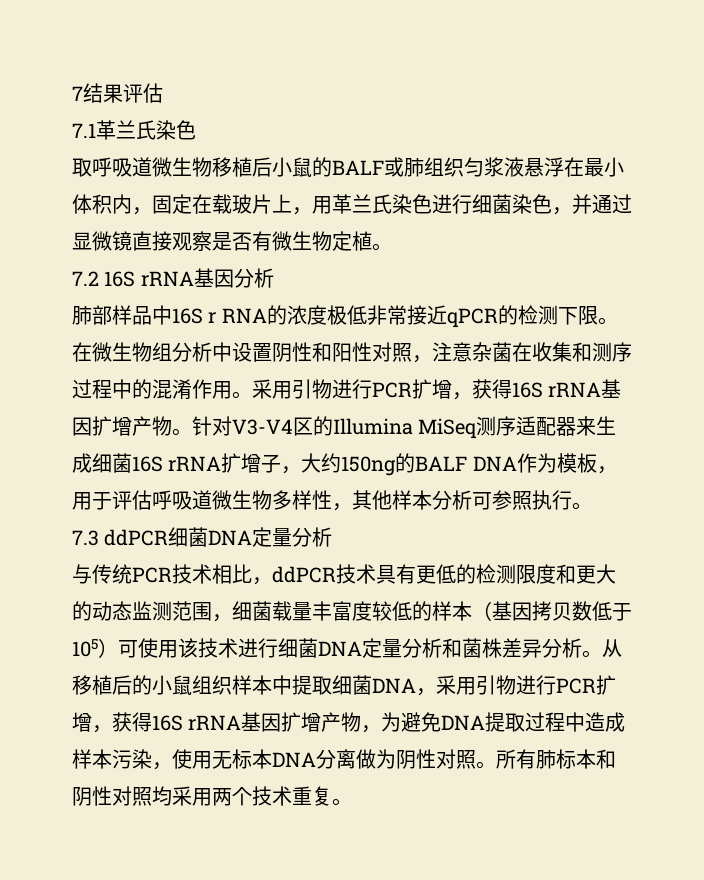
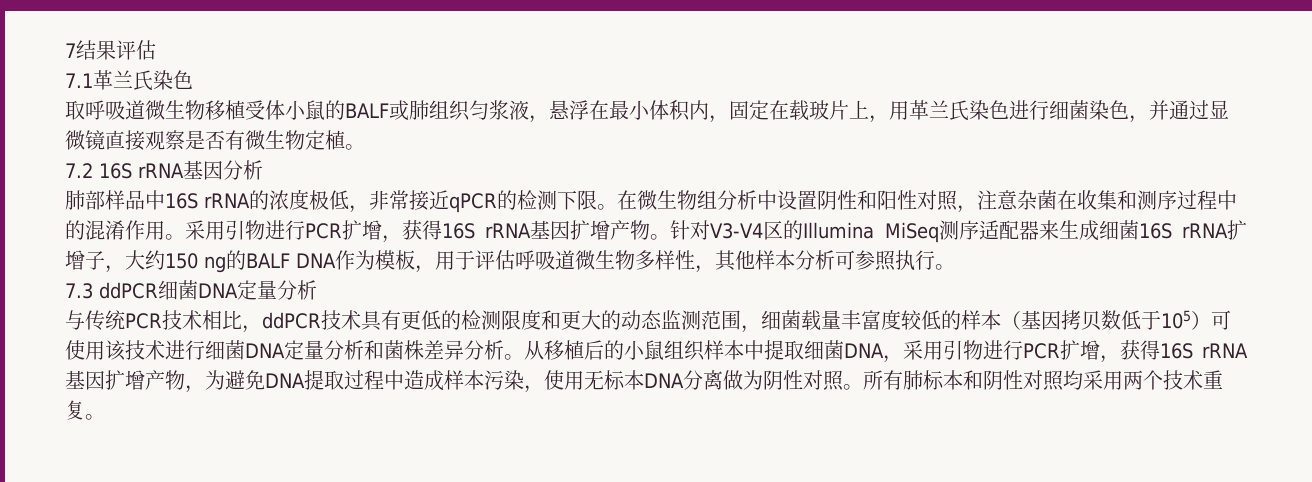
- 取呼吸道微生物移植后小鼠的BALF或肺组织匀浆液悬浮在最小体积内，固定在载玻片上，用革兰氏染色进行细菌染色，并通过显微镜直接观察是否有微生物定植。
+ 取呼吸道微生物移植受体小鼠的BALF或肺组织匀浆液，悬浮在最小体积内，固定在载玻片上，用革兰氏染色进行细菌染色，并通过显微镜直接观察是否有微生物定植。
- 肺部样品中16S r RNA的浓度极低非常接近qPCR的检测下限。
+ 肺部样品中16S rRNA的浓度极低，非常接近qPCR的检测下限。
- 针对V3-V4区的Illumina MiSeq测序适配器来生成细菌16S rRNA扩增子，大约150ng的BALF DNA作为模板，用于评估呼吸道微生物多样性，其他样本分析可参照执行。
+ 针对V3-V4区的Illumina MiSeq测序适配器来生成细菌16S rRNA扩增子，大约150 ng的BALF DNA作为模板，用于评估呼吸道微生物多样性，其他样本分析可参照执行。

